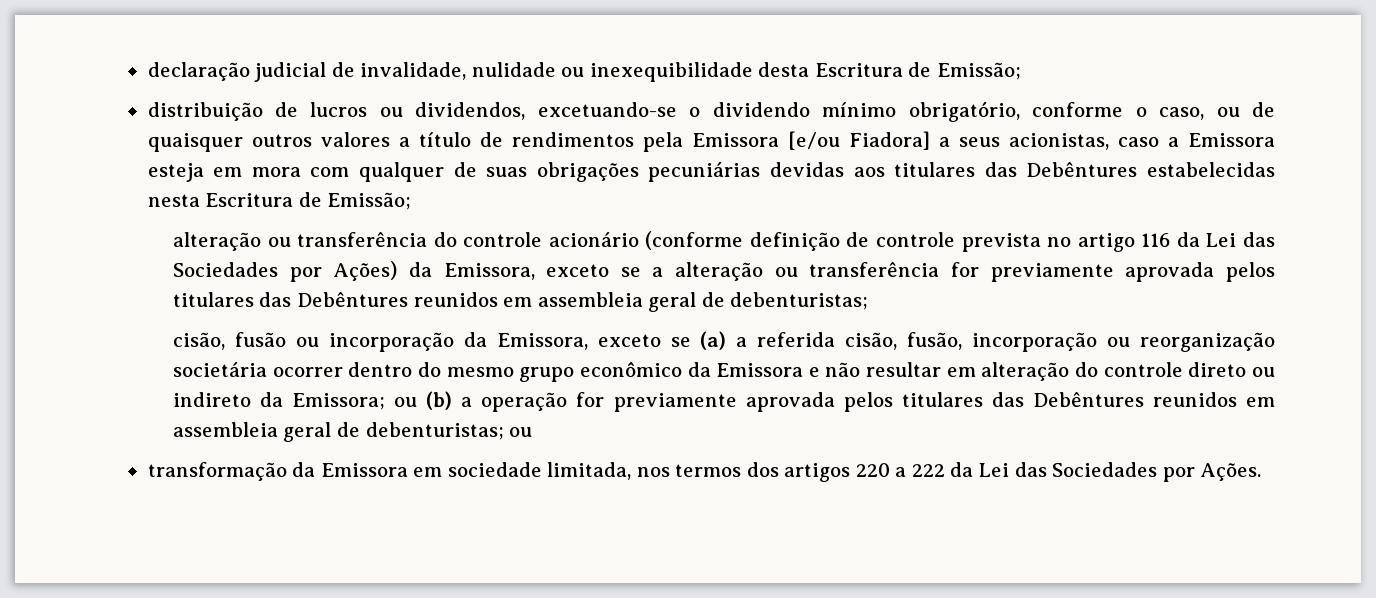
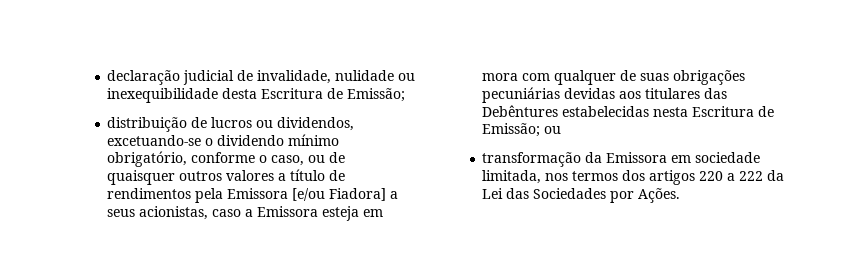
- distribuição de lucros ou dividendos, excetuando-se o dividendo mínimo obrigatório, conforme o caso, ou de quaisquer outros valores a título de rendimentos pela Emissora [e/ou Fiadora] a seus acionistas, caso a Emissora esteja em mora com qualquer de suas obrigações pecuniárias devidas aos titulares das Debêntures estabelecidas nesta Escritura de Emissão;
- alteração ou transferência do controle acionário (conforme definição de controle prevista no artigo 116 da Lei das Sociedades por Ações) da Emissora, exceto se a alteração ou transferência for previamente aprovada pelos titulares das Debêntures reunidos em assembleia geral de debenturistas;
- cisão, fusão ou incorporação da Emissora, exceto se (a) a referida cisão, fusão, incorporação ou reorganização societária ocorrer dentro do mesmo grupo econômico da Emissora e não resultar em alteração do controle direto ou indireto da Emissora; ou (b) a operação for previamente aprovada pelos titulares das Debêntures reunidos em assembleia geral de debenturistas; ou
+ distribuição de lucros ou dividendos, excetuando-se o dividendo mínimo obrigatório, conforme o caso, ou de quaisquer outros valores a título de rendimentos pela Emissora [e/ou Fiadora] a seus acionistas, caso a Emissora esteja em mora com qualquer de suas obrigações pecuniárias devidas aos titulares das Debêntures estabelecidas nesta Escritura de Emissão; ou

